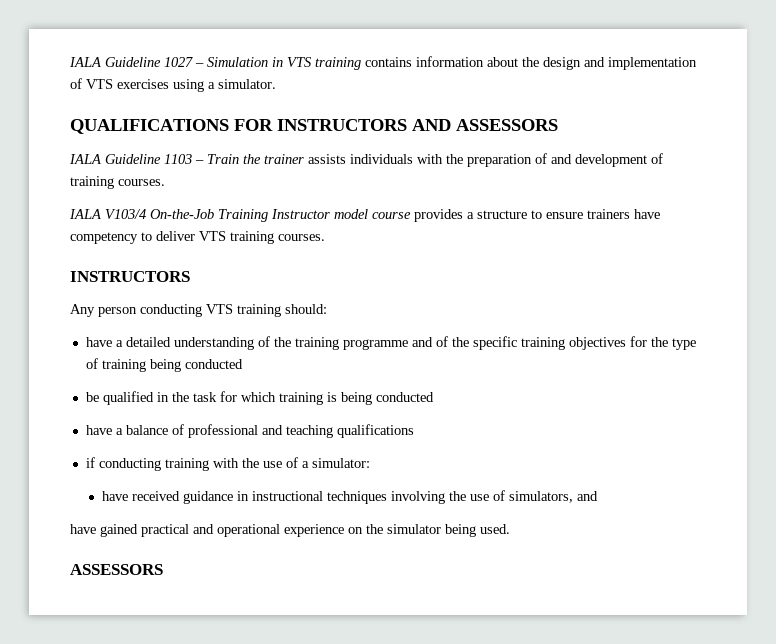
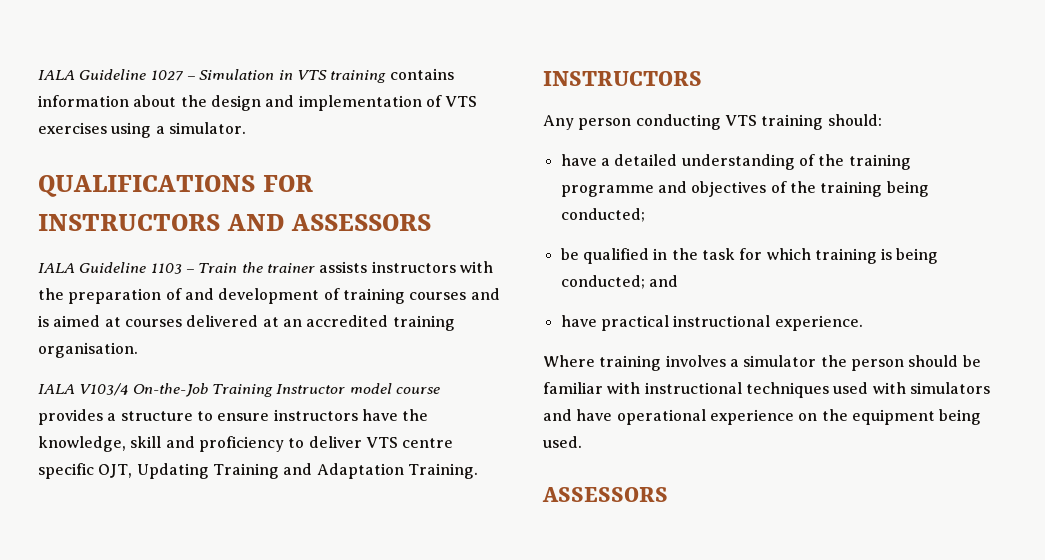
- IALA Guideline 1103 – Train the trainer assists individuals with the preparation of and development of training courses.
+ IALA Guideline 1103 – Train the trainer assists instructors with the preparation of and development of training courses and is aimed at courses delivered at an accredited training organisation.
- IALA V103/4 On-the-Job Training Instructor model course provides a structure to ensure trainers have competency to deliver VTS training courses.
+ IALA V103/4 On-the-Job Training Instructor model course provides a structure to ensure instructors have the knowledge, skill and proficiency to deliver VTS centre specific OJT, Updating Training and Adaptation Training.
- have a detailed understanding of the training programme and of the specific training objectives for the type of training being conducted
+ have a detailed understanding of the training programme and objectives of the training being conducted;
- be qualified in the task for which training is being conducted
- have a balance of professional and teaching qualifications
- if conducting training with the use of a simulator:
- have received guidance in instructional techniques involving the use of simulators, and
- have gained practical and operational experience on the simulator being used.
+ be qualified in the task for which training is being conducted; and
+ have practical instructional experience.
+ Where training involves a simulator the person should be familiar with instructional techniques used with simulators and have operational experience on the equipment being used.

